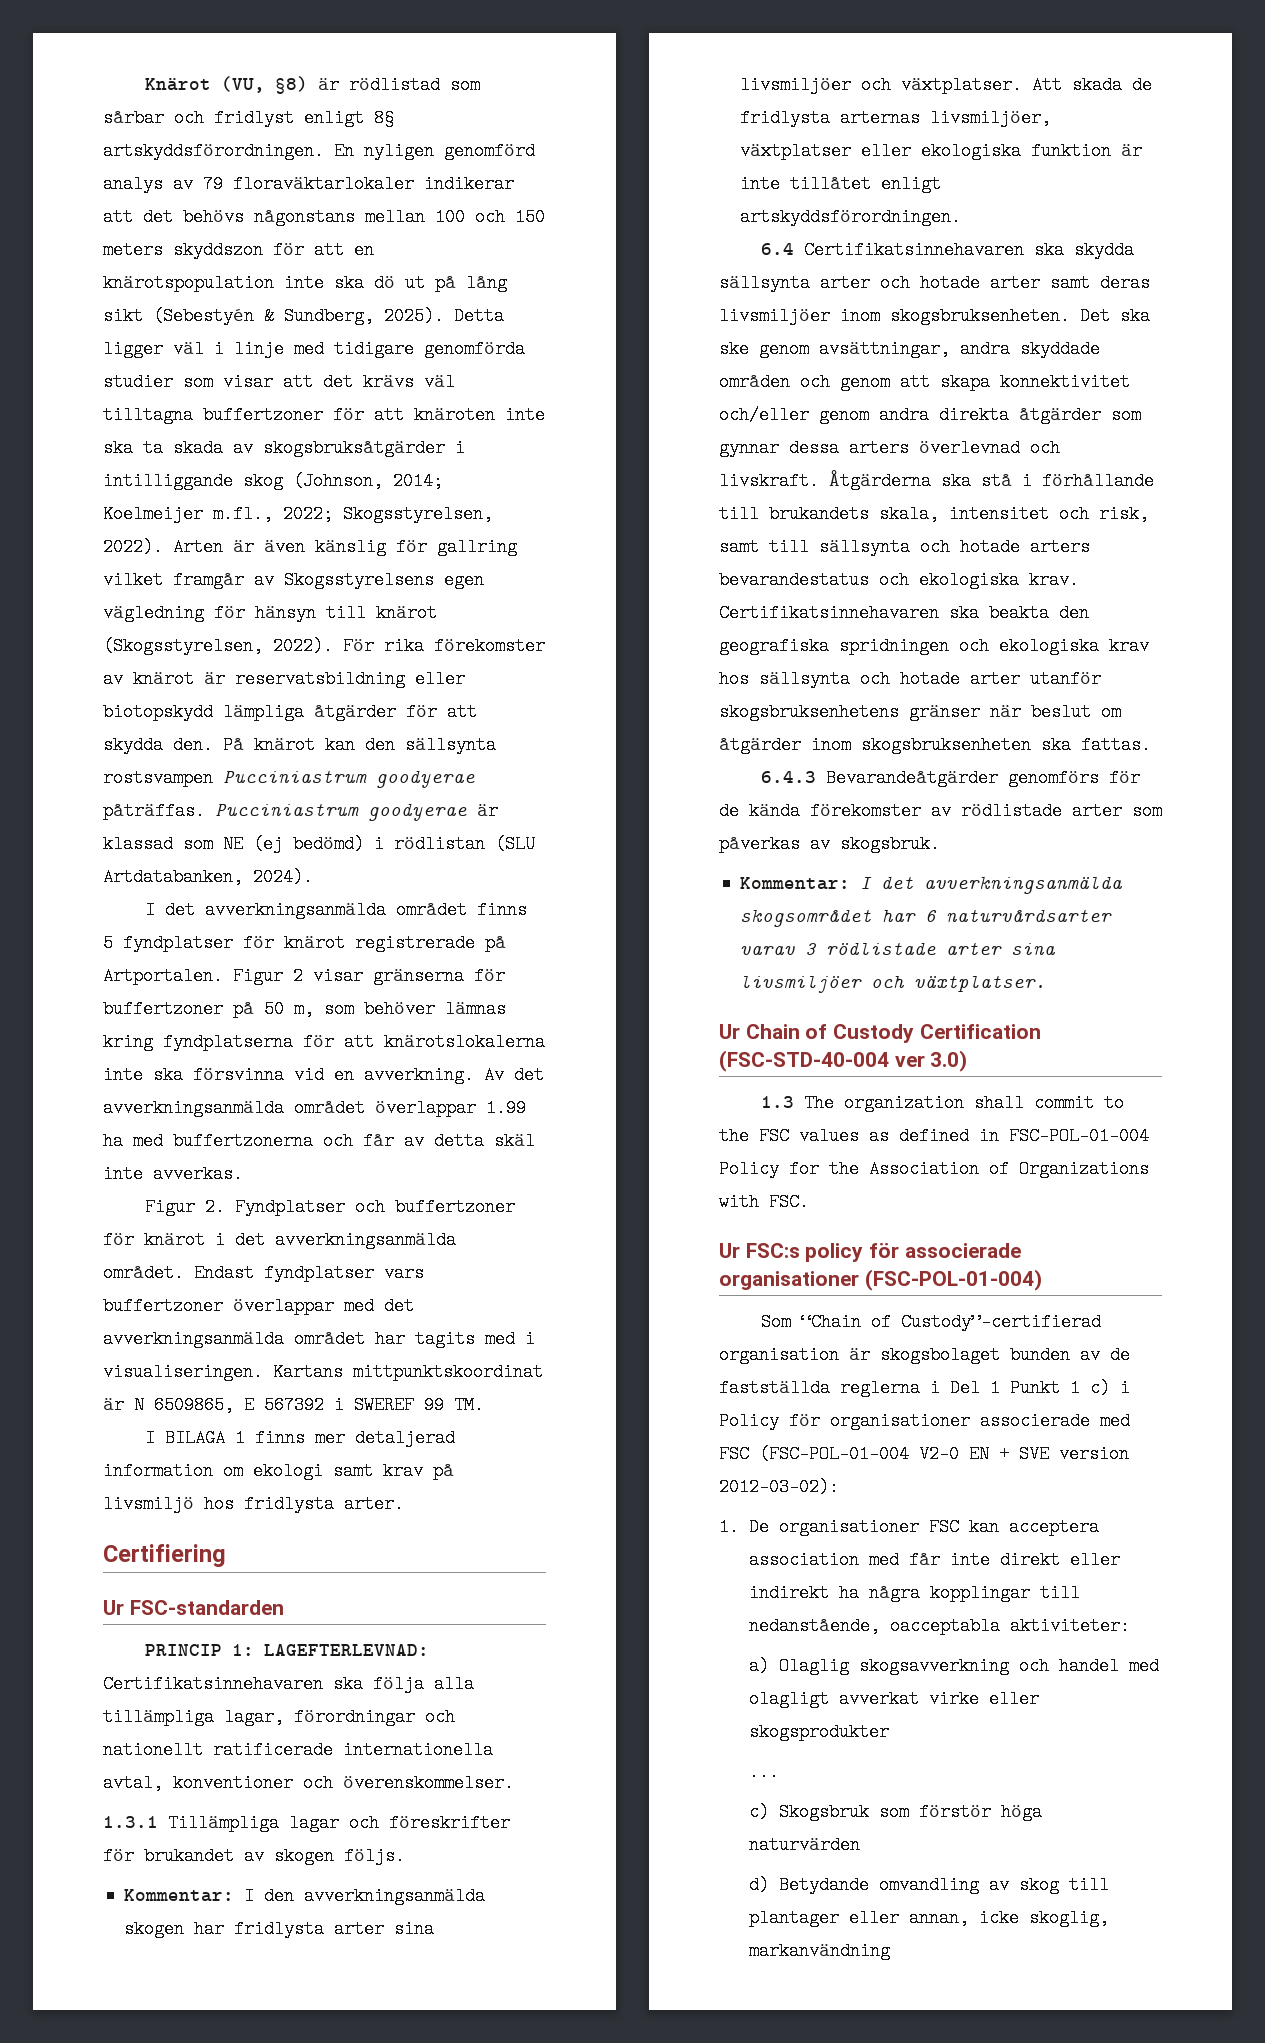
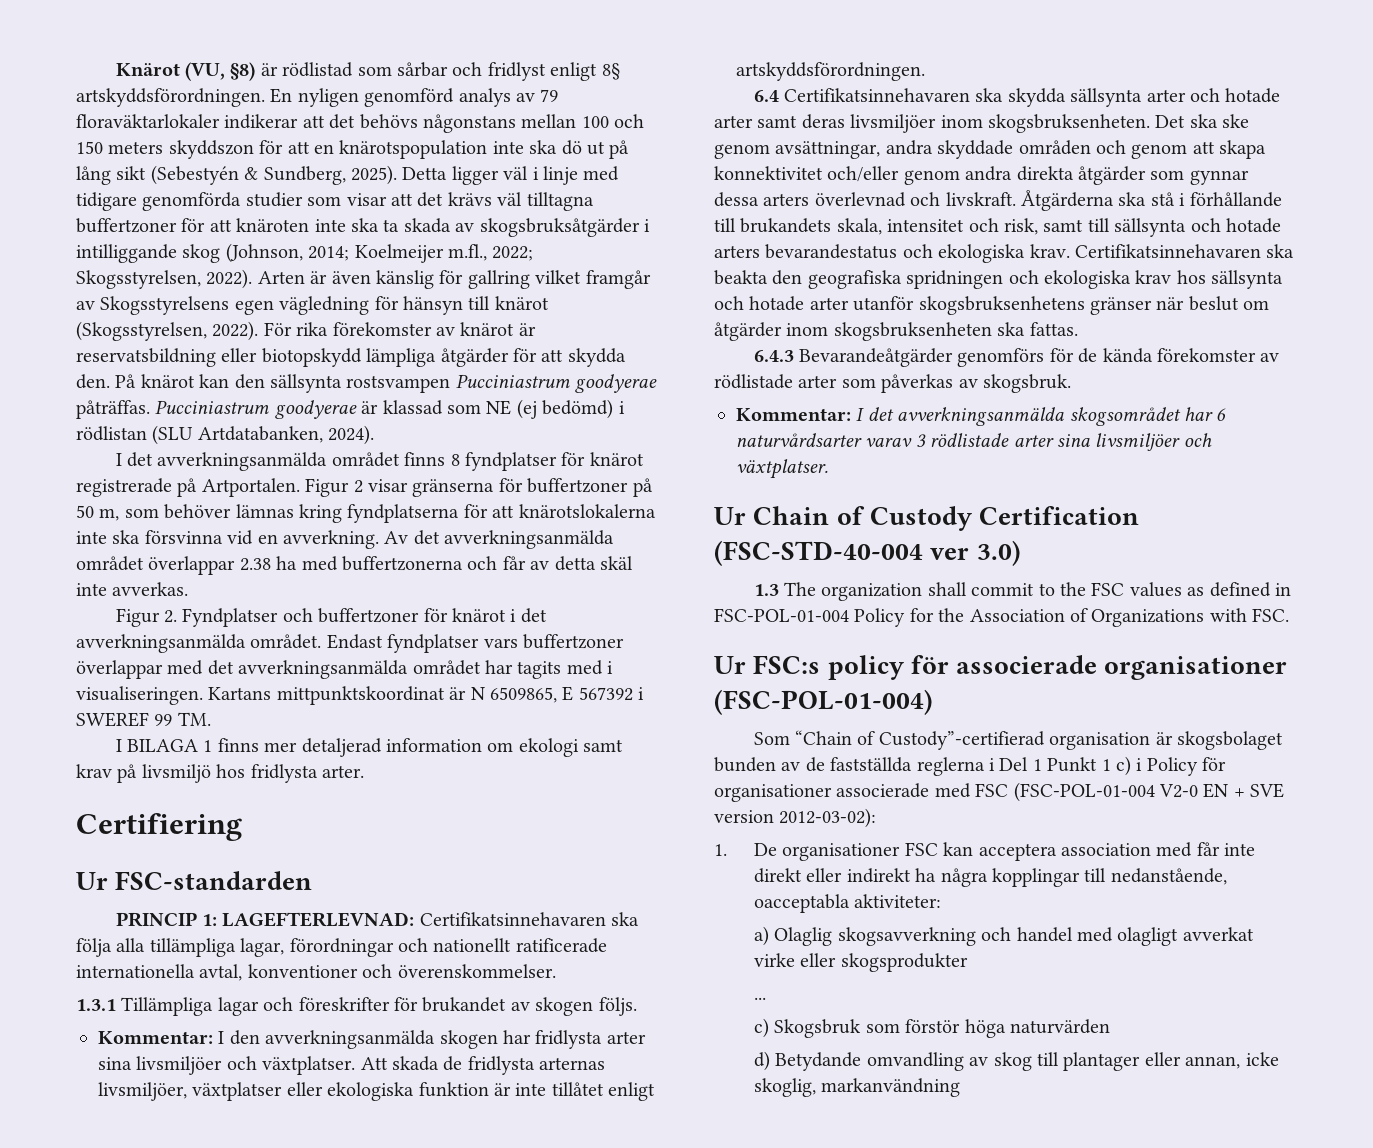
- I det avverkningsanmälda området finns 5 fyndplatser för knärot registrerade på Artportalen.
+ I det avverkningsanmälda området finns 8 fyndplatser för knärot registrerade på Artportalen.
- Av det avverkningsanmälda området överlappar 1.99 ha med buffertzonerna och får av detta skäl inte avverkas.
+ Av det avverkningsanmälda området överlappar 2.38 ha med buffertzonerna och får av detta skäl inte avverkas.

